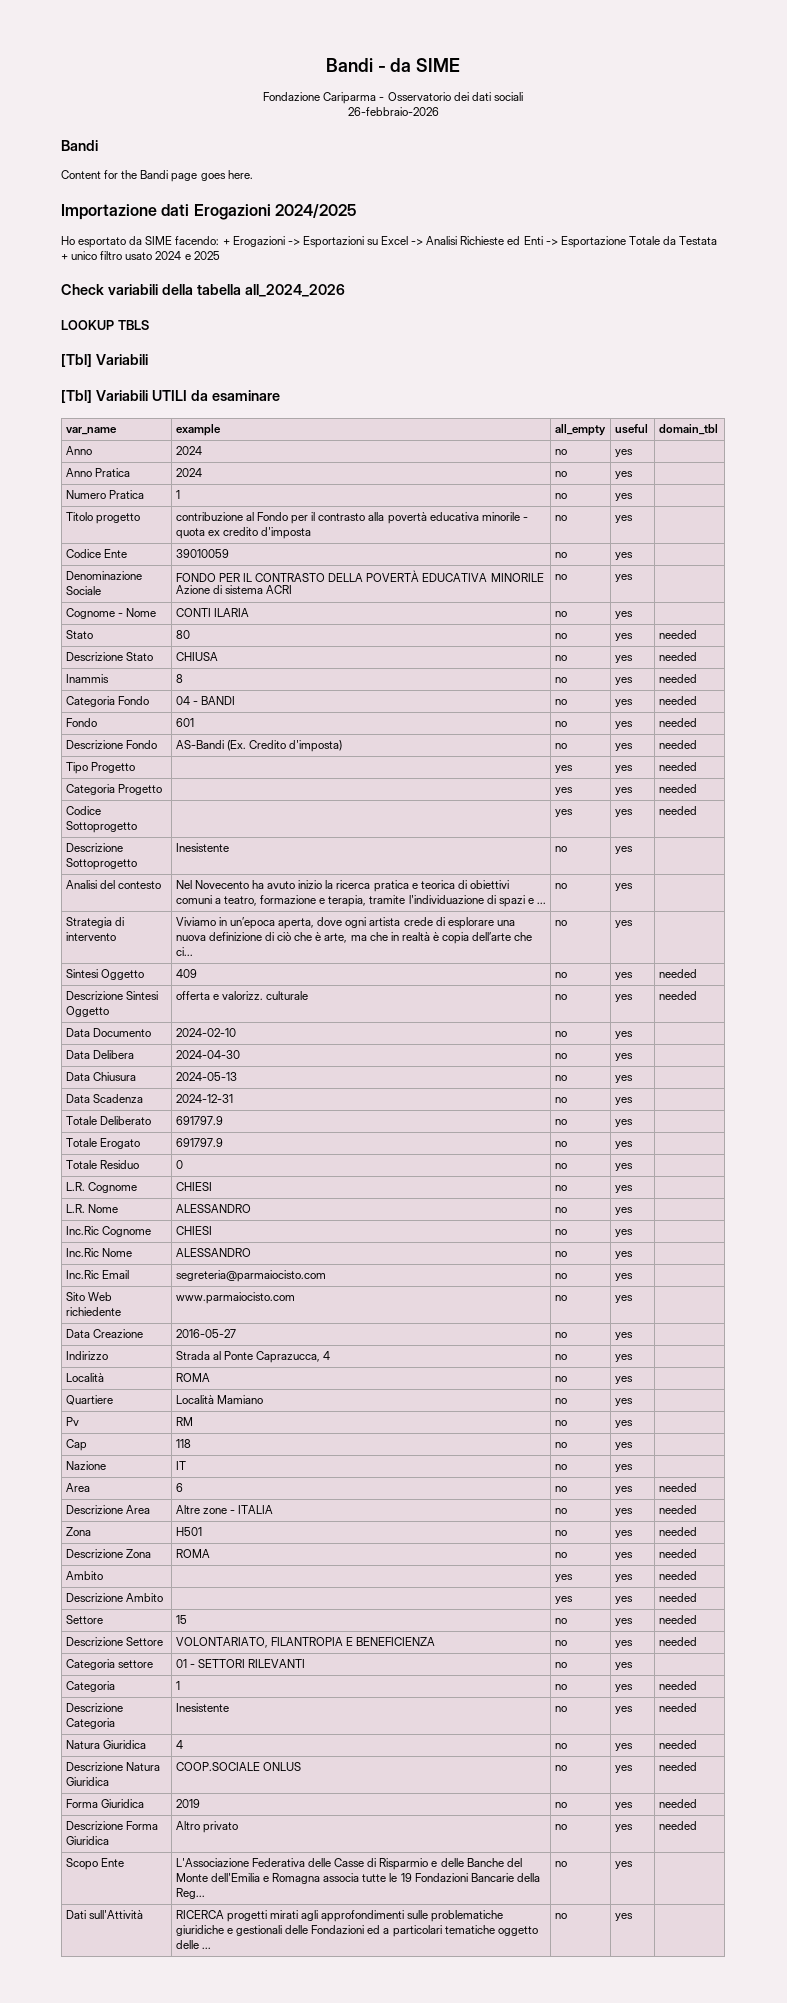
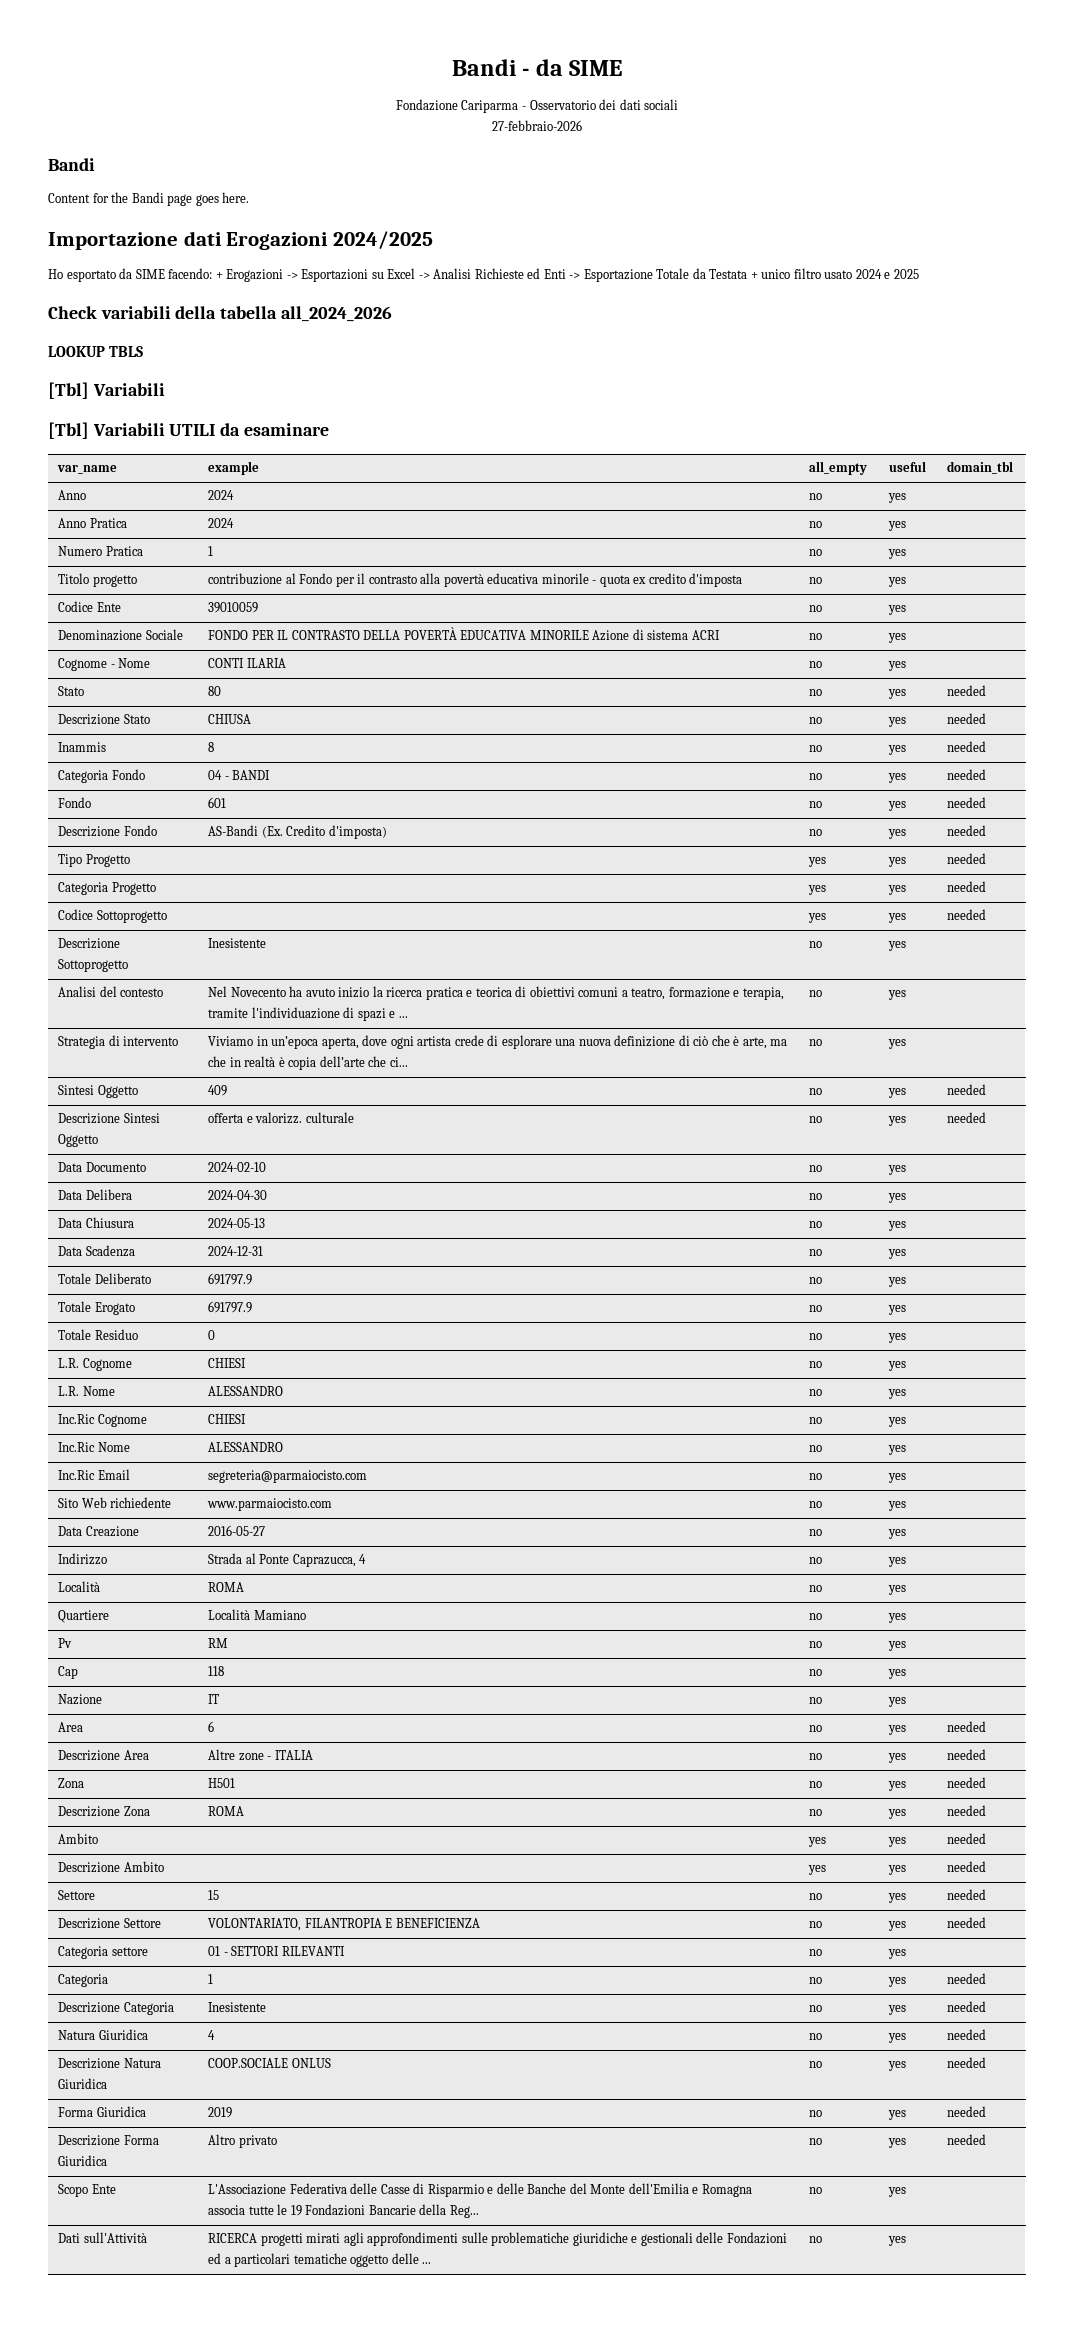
- 26-febbraio-2026
+ 27-febbraio-2026

